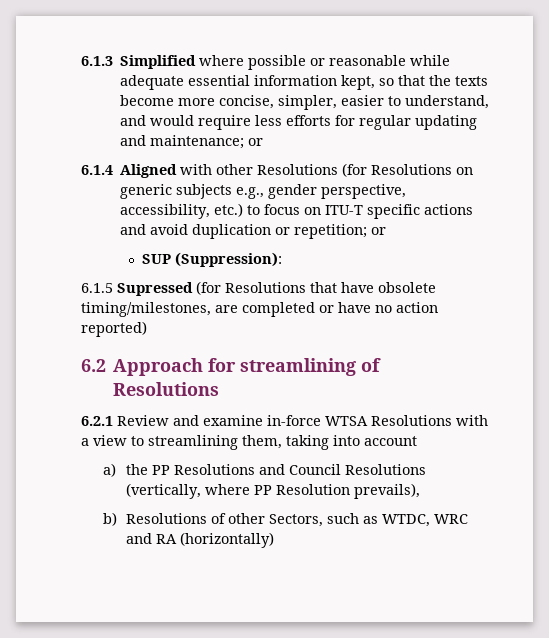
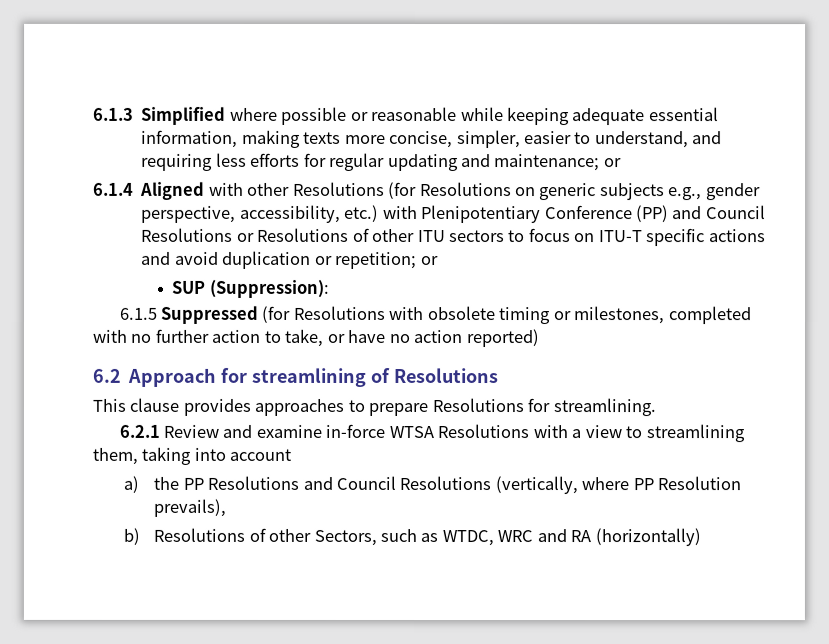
- 6.1.3 Simplified where possible or reasonable while adequate essential information kept, so that the texts become more concise, simpler, easier to understand, and would require less efforts for regular updating and maintenance; or
+ 6.1.3 Simplified where possible or reasonable while keeping adequate essential information, making texts more concise, simpler, easier to understand, and requiring less efforts for regular updating and maintenance; or
- 6.1.4 Aligned with other Resolutions (for Resolutions on generic subjects e.g., gender perspective, accessibility, etc.) to focus on ITU-T specific actions and avoid duplication or repetition; or
+ 6.1.4 Aligned with other Resolutions (for Resolutions on generic subjects e.g., gender perspective, accessibility, etc.) with Plenipotentiary Conference (PP) and Council Resolutions or Resolutions of other ITU sectors to focus on ITU-T specific actions and avoid duplication or repetition; or
- 6.1.5 Supressed (for Resolutions that have obsolete timing/milestones, are completed or have no action reported)
+ 6.1.5 Suppressed (for Resolutions with obsolete timing or milestones, completed with no further action to take, or have no action reported)
+ This clause provides approaches to prepare Resolutions for streamlining.

